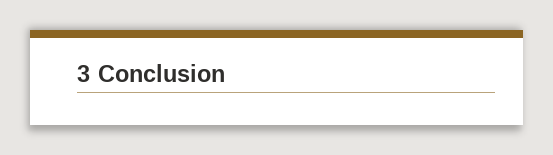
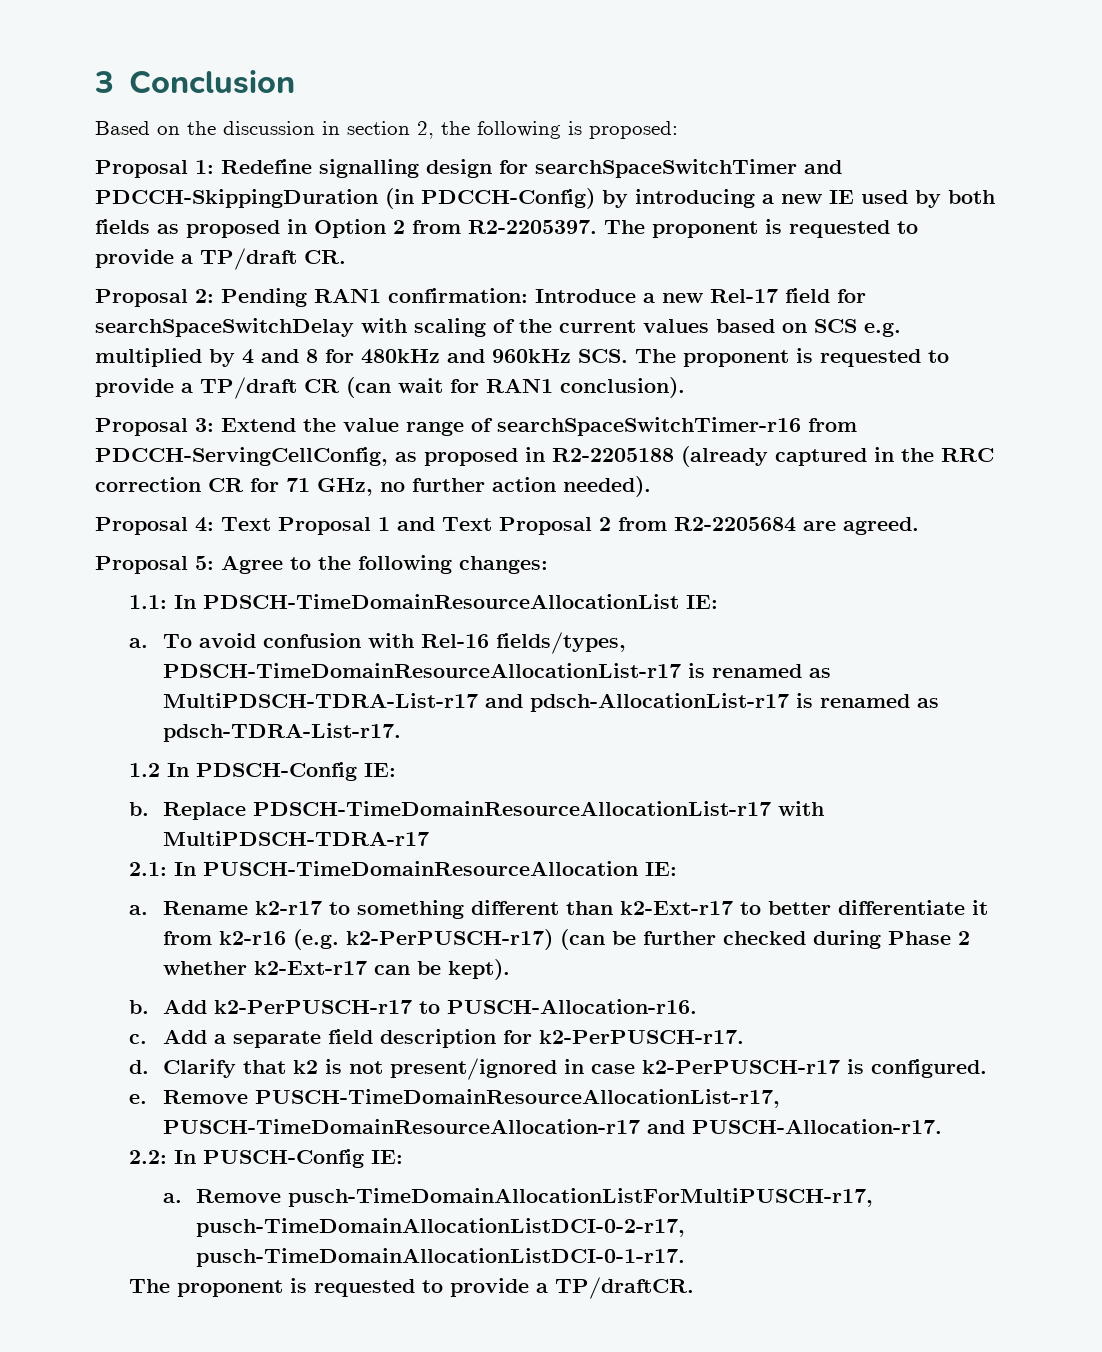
+ Based on the discussion in section 2, the following is proposed:
+ Proposal 1: Redefine signalling design for searchSpaceSwitchTimer and PDCCH-SkippingDuration (in PDCCH-Config) by introducing a new IE used by both fields as proposed in Option 2 from R2-2205397. The proponent is requested to provide a TP/draft CR.
+ Proposal 2: Pending RAN1 confirmation: Introduce a new Rel-17 field for searchSpaceSwitchDelay with scaling of the current values based on SCS e.g. multiplied by 4 and 8 for 480kHz and 960kHz SCS. The proponent is requested to provide a TP/draft CR (can wait for RAN1 conclusion).
+ Proposal 3: Extend the value range of searchSpaceSwitchTimer-r16 from PDCCH-ServingCellConfig, as proposed in R2-2205188 (already captured in the RRC correction CR for 71 GHz, no further action needed).
+ Proposal 4: Text Proposal 1 and Text Proposal 2 from R2-2205684 are agreed.
+ Proposal 5: Agree to the following changes:
+ 1.1: In PDSCH-TimeDomainResourceAllocationList IE:
+ a. To avoid confusion with Rel-16 fields/types, PDSCH-TimeDomainResourceAllocationList-r17 is renamed as MultiPDSCH-TDRA-List-r17 and pdsch-AllocationList-r17 is renamed as pdsch-TDRA-List-r17.
+ 1.2 In PDSCH-Config IE:
+ b. Replace PDSCH-TimeDomainResourceAllocationList-r17 with MultiPDSCH-TDRA-r17
+ 2.1: In PUSCH-TimeDomainResourceAllocation IE:
+ a. Rename k2-r17 to something different than k2-Ext-r17 to better differentiate it from k2-r16 (e.g. k2-PerPUSCH-r17) (can be further checked during Phase 2 whether k2-Ext-r17 can be kept).
+ b. Add k2-PerPUSCH-r17 to PUSCH-Allocation-r16.
+ c. Add a separate field description for k2-PerPUSCH-r17.
+ d. Clarify that k2 is not present/ignored in case k2-PerPUSCH-r17 is configured.
+ e. Remove PUSCH-TimeDomainResourceAllocationList-r17, PUSCH-TimeDomainResourceAllocation-r17 and PUSCH-Allocation-r17.
+ 2.2: In PUSCH-Config IE:
+ a. Remove pusch-TimeDomainAllocationListForMultiPUSCH-r17, pusch-TimeDomainAllocationListDCI-0-2-r17, pusch-TimeDomainAllocationListDCI-0-1-r17.
+ The proponent is requested to provide a TP/draftCR.

